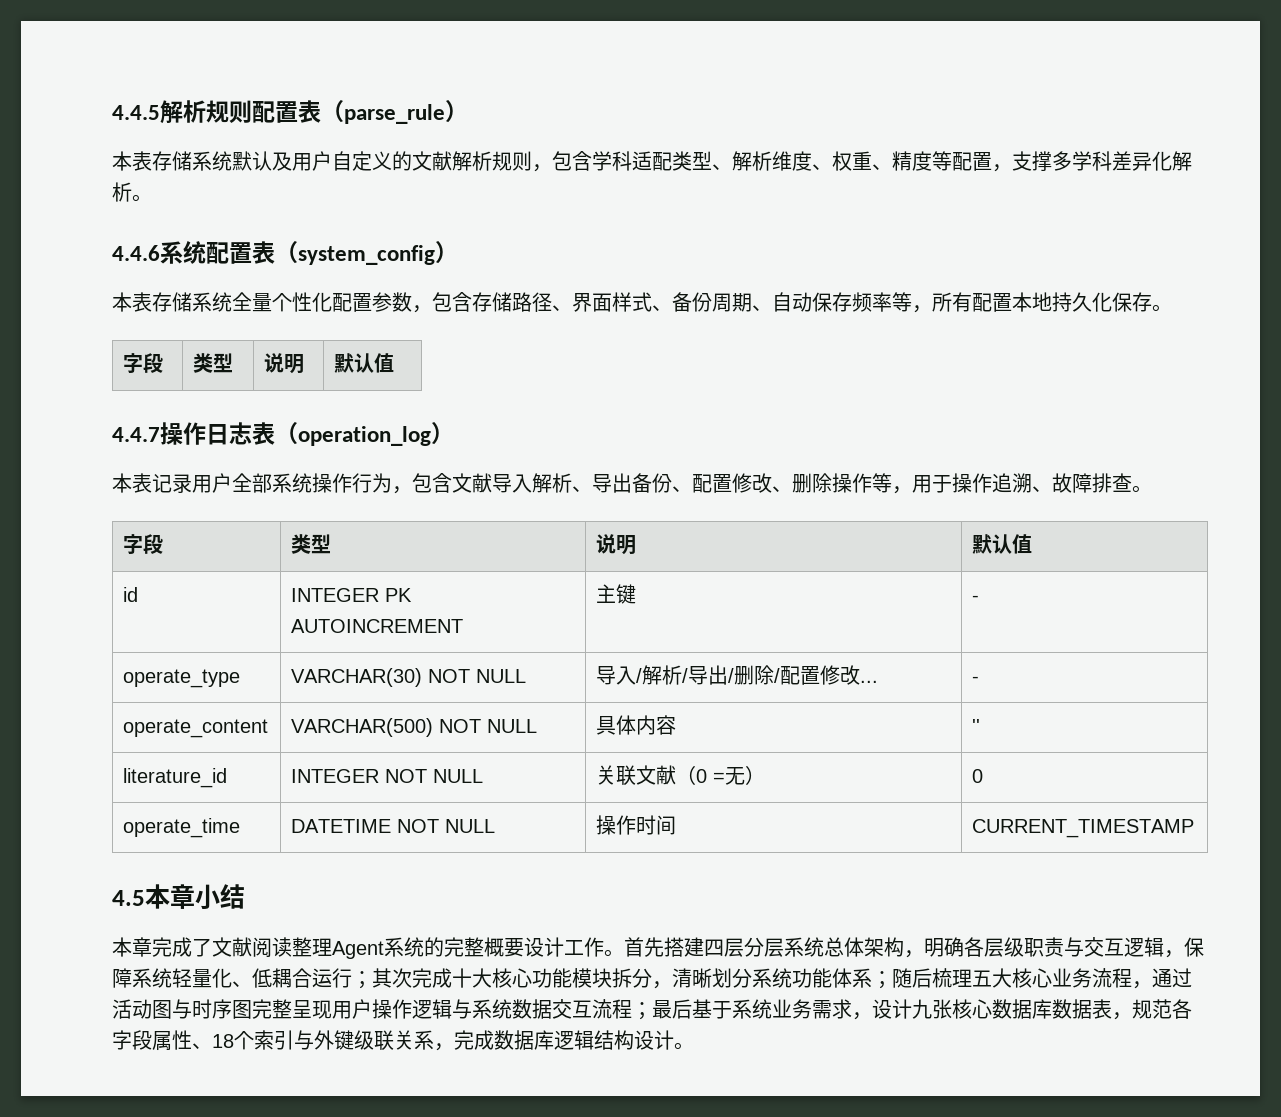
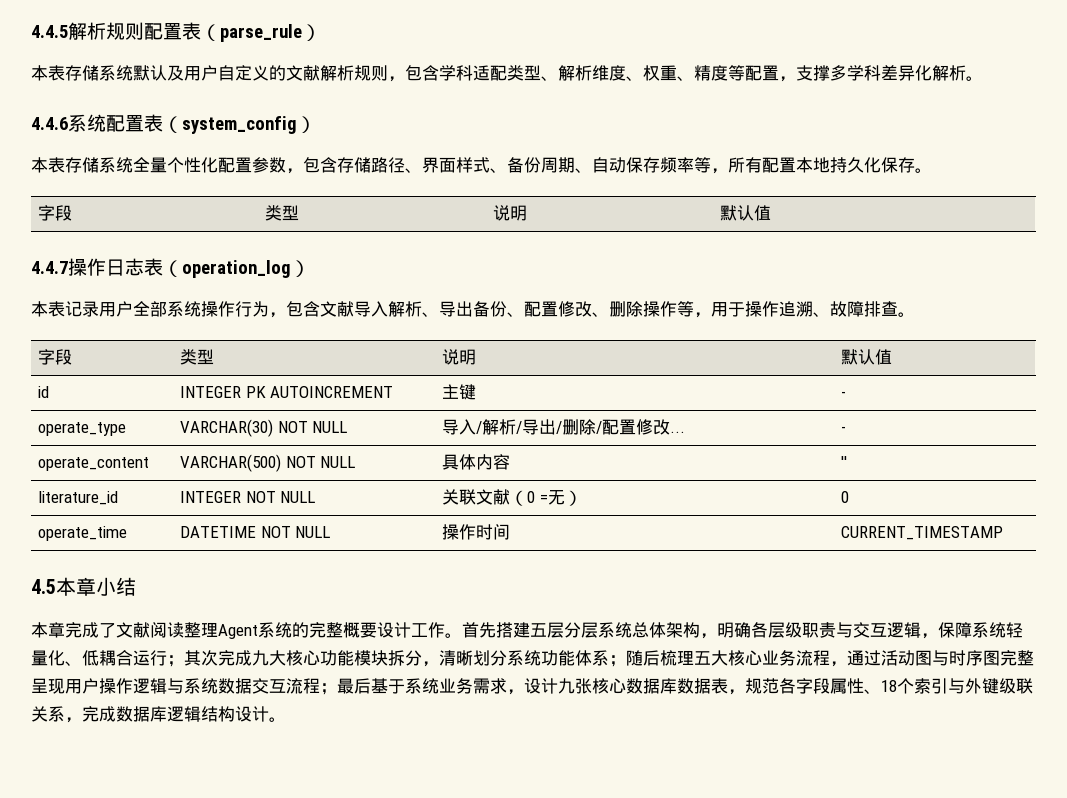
- 首先搭建四层分层系统总体架构，明确各层级职责与交互逻辑，保障系统轻量化、低耦合运行；
+ 首先搭建五层分层系统总体架构，明确各层级职责与交互逻辑，保障系统轻量化、低耦合运行；
- 其次完成十大核心功能模块拆分，清晰划分系统功能体系；
+ 其次完成九大核心功能模块拆分，清晰划分系统功能体系；

